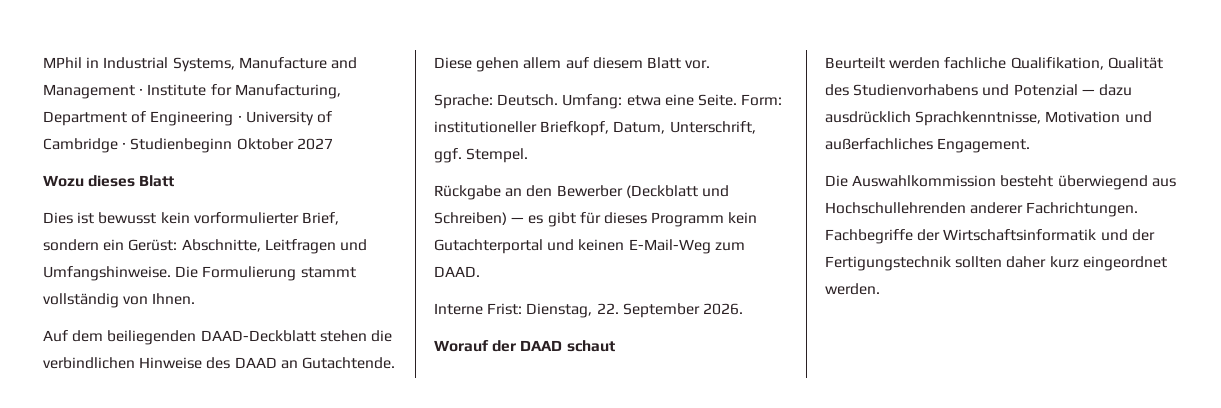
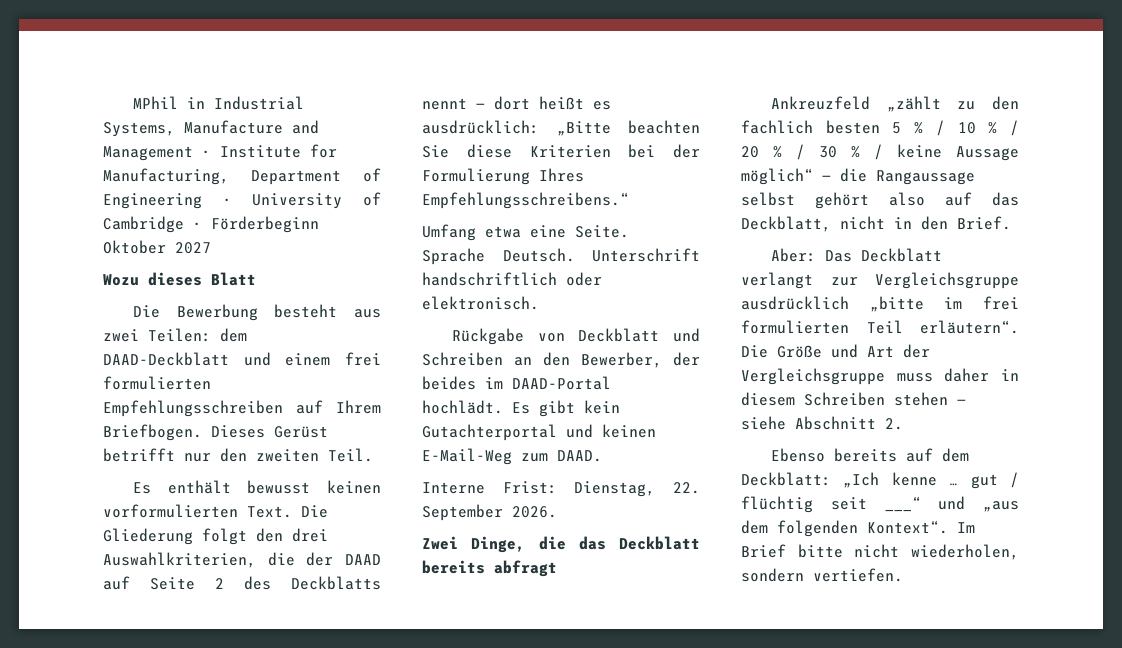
- MPhil in Industrial Systems, Manufacture and Management · Institute for Manufacturing, Department of Engineering · University of Cambridge · Studienbeginn Oktober 2027
+ MPhil in Industrial Systems, Manufacture and Management · Institute for Manufacturing, Department of Engineering · University of Cambridge · Förderbeginn Oktober 2027
- Dies ist bewusst kein vorformulierter Brief, sondern ein Gerüst: Abschnitte, Leitfragen und Umfangshinweise. Die Formulierung stammt vollständig von Ihnen.
- Auf dem beiliegenden DAAD-Deckblatt stehen die verbindlichen Hinweise des DAAD an Gutachtende. Diese gehen allem auf diesem Blatt vor.
- Sprache: Deutsch. Umfang: etwa eine Seite. Form: institutioneller Briefkopf, Datum, Unterschrift, ggf. Stempel.
- Rückgabe an den Bewerber (Deckblatt und Schreiben) — es gibt für dieses Programm kein Gutachterportal und keinen E-Mail-Weg zum DAAD.
+ Die Bewerbung besteht aus zwei Teilen: dem DAAD-Deckblatt und einem frei formulierten Empfehlungsschreiben auf Ihrem Briefbogen. Dieses Gerüst betrifft nur den zweiten Teil.
+ Es enthält bewusst keinen vorformulierten Text. Die Gliederung folgt den drei Auswahlkriterien, die der DAAD auf Seite 2 des Deckblatts nennt — dort heißt es ausdrücklich: „Bitte beachten Sie diese Kriterien bei der Formulierung Ihres Empfehlungsschreibens.“
+ Umfang etwa eine Seite. Sprache Deutsch. Unterschrift handschriftlich oder elektronisch.
+ Rückgabe von Deckblatt und Schreiben an den Bewerber, der beides im DAAD-Portal hochlädt. Es gibt kein Gutachterportal und keinen E-Mail-Weg zum DAAD.
- Worauf der DAAD schaut
- Beurteilt werden fachliche Qualifikation, Qualität des Studienvorhabens und Potenzial — dazu ausdrücklich Sprachkenntnisse, Motivation und außerfachliches Engagement.
- Die Auswahlkommission besteht überwiegend aus Hochschullehrenden anderer Fachrichtungen. Fachbegriffe der Wirtschaftsinformatik und der Fertigungstechnik sollten daher kurz eingeordnet werden.
+ Zwei Dinge, die das Deckblatt bereits abfragt
+ Ankreuzfeld „zählt zu den fachlich besten 5 % / 10 % / 20 % / 30 % / keine Aussage möglich“ — die Rangaussage selbst gehört also auf das Deckblatt, nicht in den Brief.
+ Aber: Das Deckblatt verlangt zur Vergleichsgruppe ausdrücklich „bitte im frei formulierten Teil erläutern“. Die Größe und Art der Vergleichsgruppe muss daher in diesem Schreiben stehen — siehe Abschnitt 2.
+ Ebenso bereits auf dem Deckblatt: „Ich kenne … gut / flüchtig seit ___“ und „aus dem folgenden Kontext“. Im Brief bitte nicht wiederholen, sondern vertiefen.

